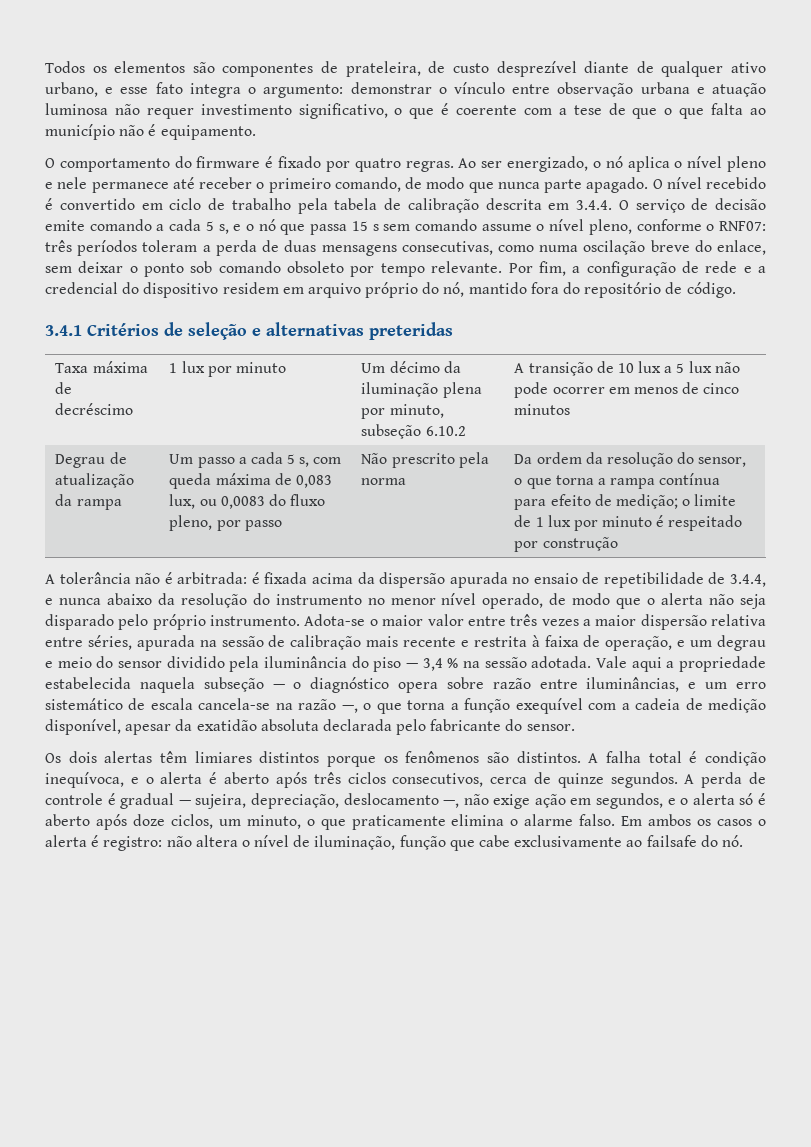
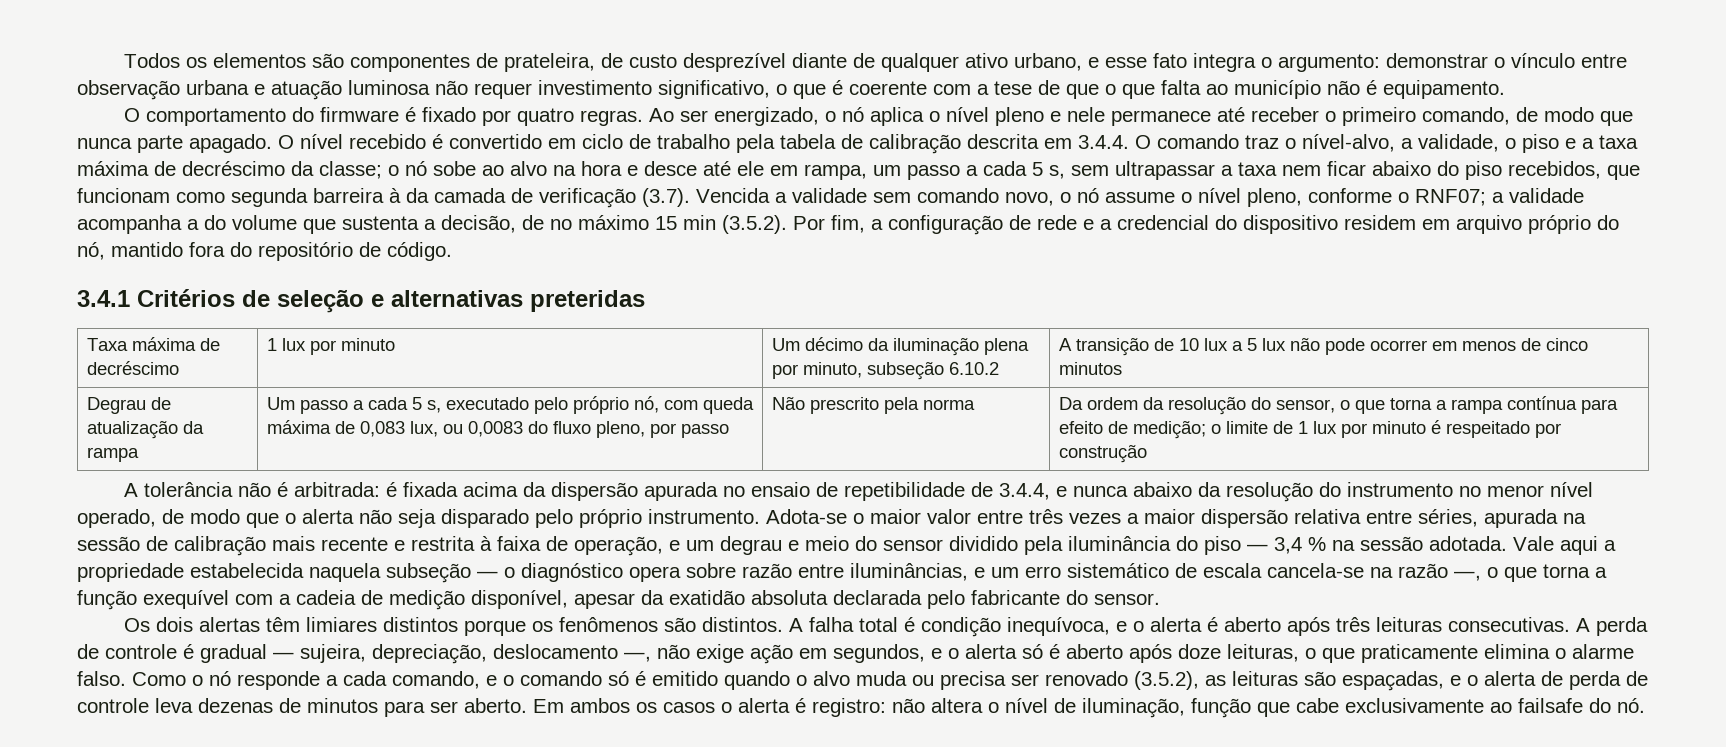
- O nível recebido é convertido em ciclo de trabalho pela tabela de calibração descrita em 3.4.4. O serviço de decisão emite comando a cada 5 s, e o nó que passa 15 s sem comando assume o nível pleno, conforme o RNF07: três períodos toleram a perda de duas mensagens consecutivas, como numa oscilação breve do enlace, sem deixar o ponto sob comando obsoleto por tempo relevante. Por fim, a configuração de rede e a credencial do dispositivo residem em arquivo próprio do nó, mantido fora do repositório de código.
+ O nível recebido é convertido em ciclo de trabalho pela tabela de calibração descrita em 3.4.4. O comando traz o nível-alvo, a validade, o piso e a taxa máxima de decréscimo da classe; o nó sobe ao alvo na hora e desce até ele em rampa, um passo a cada 5 s, sem ultrapassar a taxa nem ficar abaixo do piso recebidos, que funcionam como segunda barreira à da camada de verificação (3.7). Vencida a validade sem comando novo, o nó assume o nível pleno, conforme o RNF07; a validade acompanha a do volume que sustenta a decisão, de no máximo 15 min (3.5.2). Por fim, a configuração de rede e a credencial do dispositivo residem em arquivo próprio do nó, mantido fora do repositório de código.
- Um passo a cada 5 s, com queda máxima de 0,083 lux, ou 0,0083 do fluxo pleno, por passo
+ Um passo a cada 5 s, executado pelo próprio nó, com queda máxima de 0,083 lux, ou 0,0083 do fluxo pleno, por passo
- A falha total é condição inequívoca, e o alerta é aberto após três ciclos consecutivos, cerca de quinze segundos.
+ A falha total é condição inequívoca, e o alerta é aberto após três leituras consecutivas.
- A perda de controle é gradual — sujeira, depreciação, deslocamento —, não exige ação em segundos, e o alerta só é aberto após doze ciclos, um minuto, o que praticamente elimina o alarme falso.
+ A perda de controle é gradual — sujeira, depreciação, deslocamento —, não exige ação em segundos, e o alerta só é aberto após doze leituras, o que praticamente elimina o alarme falso.
+ Como o nó responde a cada comando, e o comando só é emitido quando o alvo muda ou precisa ser renovado (3.5.2), as leituras são espaçadas, e o alerta de perda de controle leva dezenas de minutos para ser aberto.

